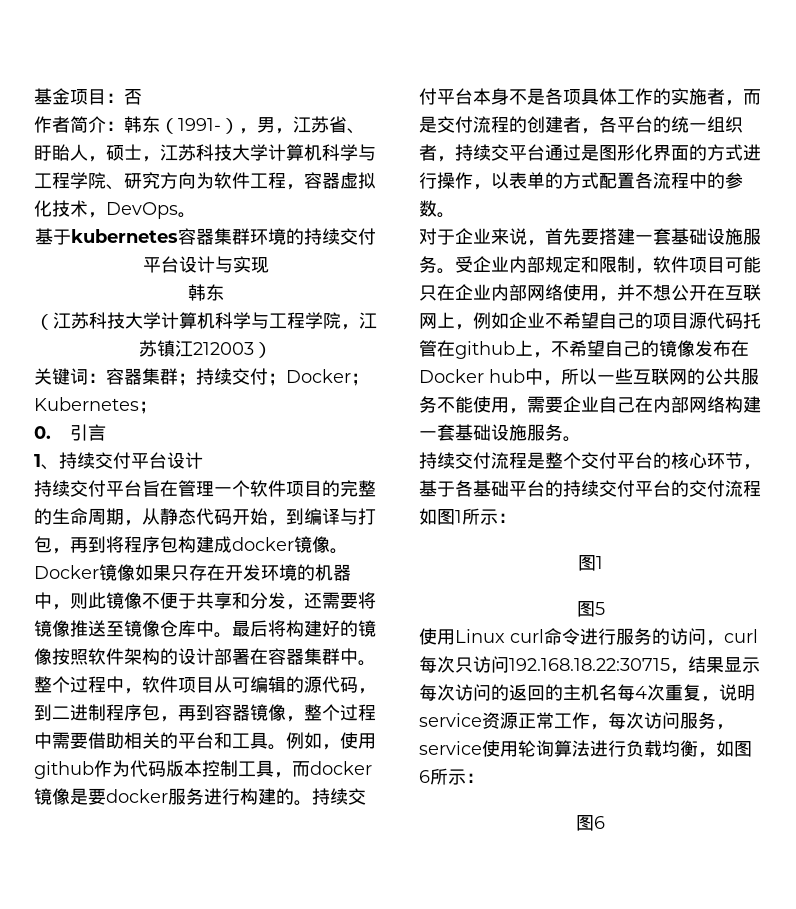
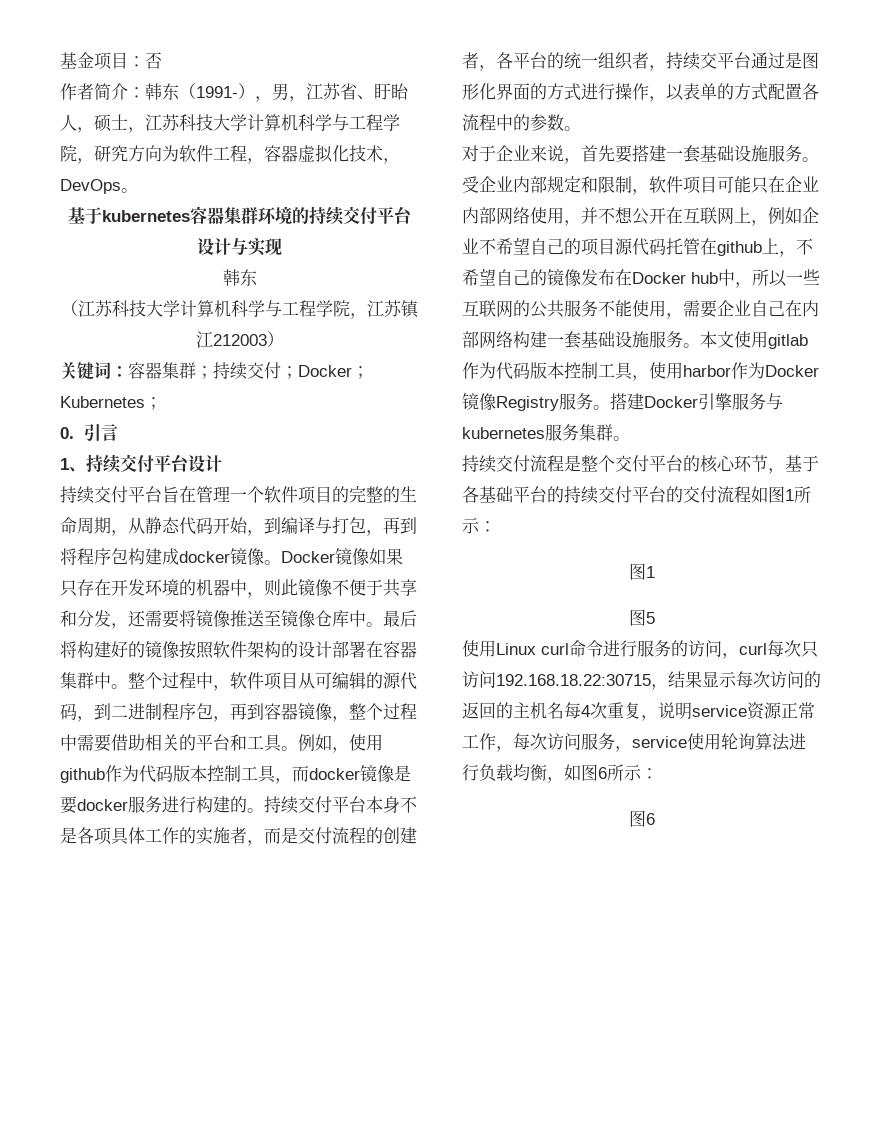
- 作者简介：韩东（1991-），男，江苏省、盱眙人，硕士，江苏科技大学计算机科学与工程学院、研究方向为软件工程，容器虚拟化技术，DevOps。
+ 作者简介：韩东（1991-），男，江苏省、盱眙人，硕士，江苏科技大学计算机科学与工程学院，研究方向为软件工程，容器虚拟化技术，DevOps。
+ 本文使用gitlab作为代码版本控制工具，使用harbor作为Docker镜像Registry服务。搭建Docker引擎服务与kubernetes服务集群。

